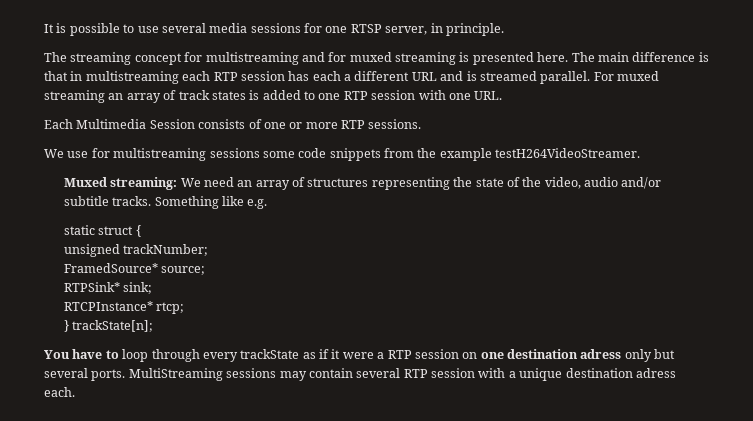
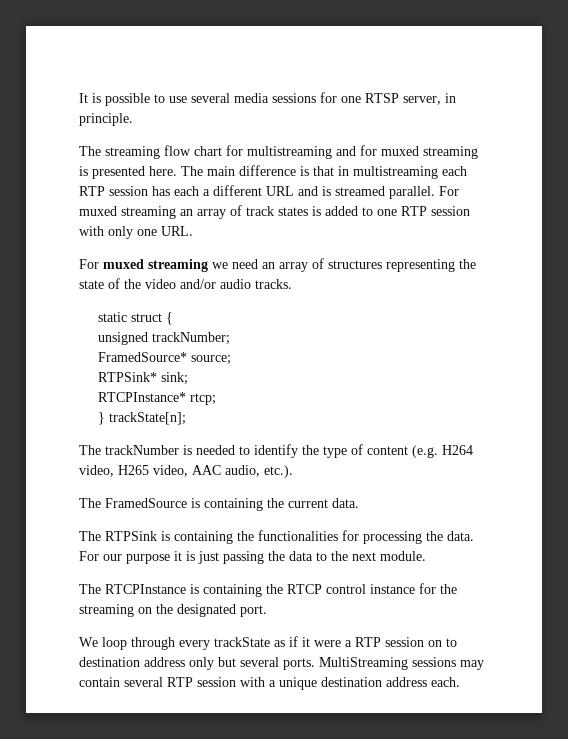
- The streaming concept for multistreaming and for muxed streaming is presented here.
+ The streaming flow chart for multistreaming and for muxed streaming is presented here.
- For muxed streaming an array of track states is added to one RTP session with one URL.
+ For muxed streaming an array of track states is added to one RTP session with only one URL.
- Each Multimedia Session consists of one or more RTP sessions.
- We use for multistreaming sessions some code snippets from the example testH264VideoStreamer.
- Muxed streaming: We need an array of structures representing the state of the video, audio and/or subtitle tracks. Something like e.g.
+ For muxed streaming we need an array of structures representing the state of the video and/or audio tracks.
- You have to loop through every trackState as if it were a RTP session on one destination adress only but several ports.
+ The trackNumber is needed to identify the type of content (e.g. H264 video, H265 video, AAC audio, etc.).
+ The FramedSource is containing the current data.
+ The RTPSink is containing the functionalities for processing the data. For our purpose it is just passing the data to the next module.
+ The RTCPInstance is containing the RTCP control instance for the streaming on the designated port.
+ We loop through every trackState as if it were a RTP session on to destination address only but several ports.
- MultiStreaming sessions may contain several RTP session with a unique destination adress each.
+ MultiStreaming sessions may contain several RTP session with a unique destination address each.

